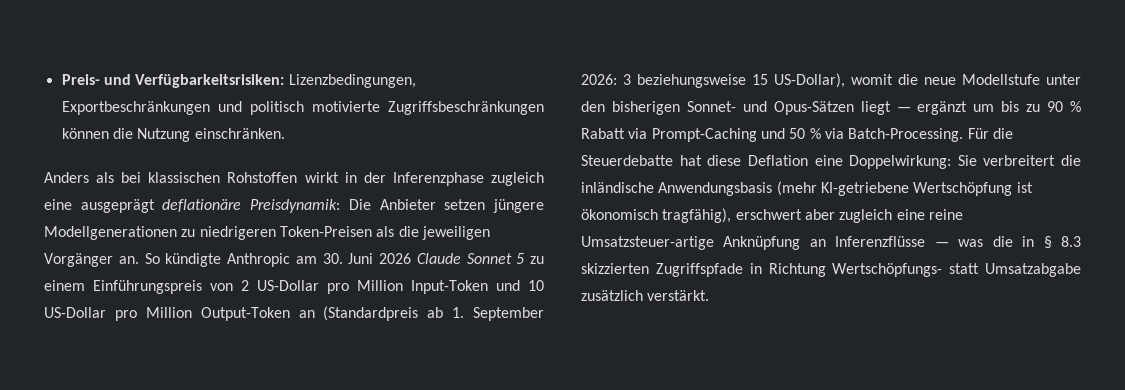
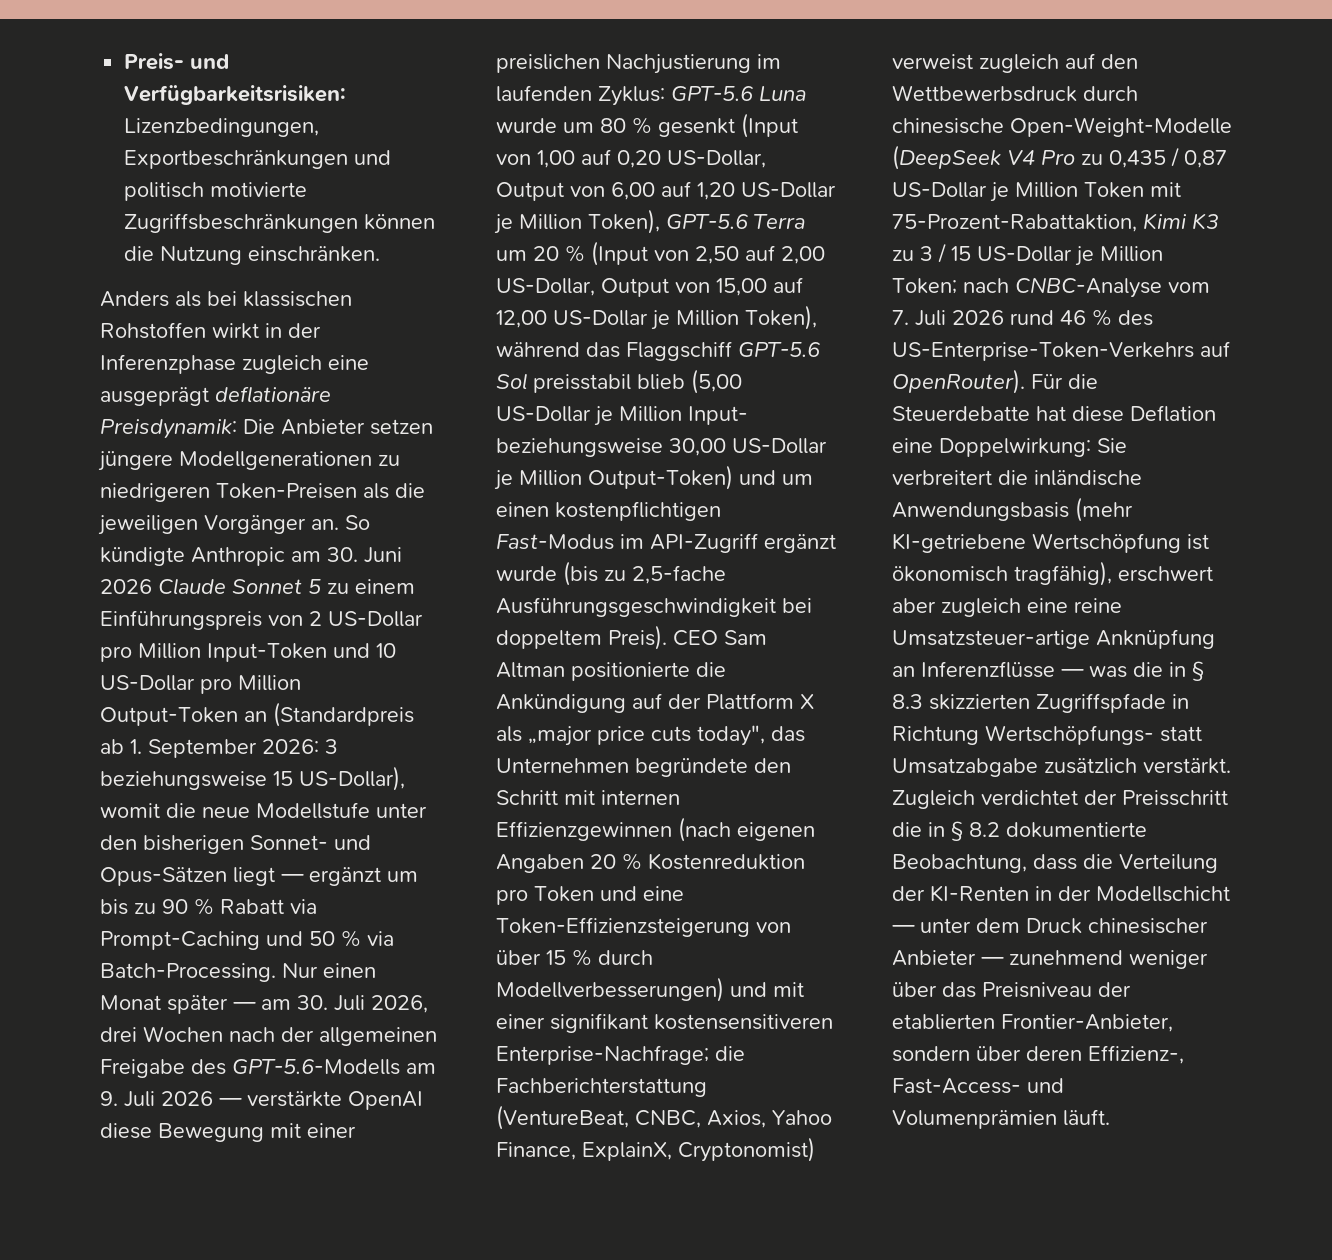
+ Nur einen Monat später — am 30. Juli 2026, drei Wochen nach der allgemeinen Freigabe des GPT-5.6-Modells am 9. Juli 2026 — verstärkte OpenAI diese Bewegung mit einer preislichen Nachjustierung im laufenden Zyklus: GPT-5.6 Luna wurde um 80 % gesenkt (Input von 1,00 auf 0,20 US-Dollar, Output von 6,00 auf 1,20 US-Dollar je Million Token), GPT-5.6 Terra um 20 % (Input von 2,50 auf 2,00 US-Dollar, Output von 15,00 auf 12,00 US-Dollar je Million Token), während das Flaggschiff GPT-5.6 Sol preisstabil blieb (5,00 US-Dollar je Million Input- beziehungsweise 30,00 US-Dollar je Million Output-Token) und um einen kostenpflichtigen Fast-Modus im API-Zugriff ergänzt wurde (bis zu 2,5-fache Ausführungsgeschwindigkeit bei doppeltem Preis). CEO Sam Altman positionierte die Ankündigung auf der Plattform X als „major price cuts today", das Unternehmen begründete den Schritt mit internen Effizienzgewinnen (nach eigenen Angaben 20 % Kostenreduktion pro Token und eine Token-Effizienzsteigerung von über 15 % durch Modellverbesserungen) und mit einer signifikant kostensensitiveren Enterprise-Nachfrage; die Fachberichterstattung (VentureBeat, CNBC, Axios, Yahoo Finance, ExplainX, Cryptonomist) verweist zugleich auf den Wettbewerbsdruck durch chinesische Open-Weight-Modelle (DeepSeek V4 Pro zu 0,435 / 0,87 US-Dollar je Million Token mit 75-Prozent-Rabattaktion, Kimi K3 zu 3 / 15 US-Dollar je Million Token; nach CNBC-Analyse vom 7. Juli 2026 rund 46 % des US-Enterprise-Token-Verkehrs auf OpenRouter).
+ Zugleich verdichtet der Preisschritt die in § 8.2 dokumentierte Beobachtung, dass die Verteilung der KI-Renten in der Modellschicht — unter dem Druck chinesischer Anbieter — zunehmend weniger über das Preisniveau der etablierten Frontier-Anbieter, sondern über deren Effizienz-, Fast-Access- und Volumenprämien läuft.

